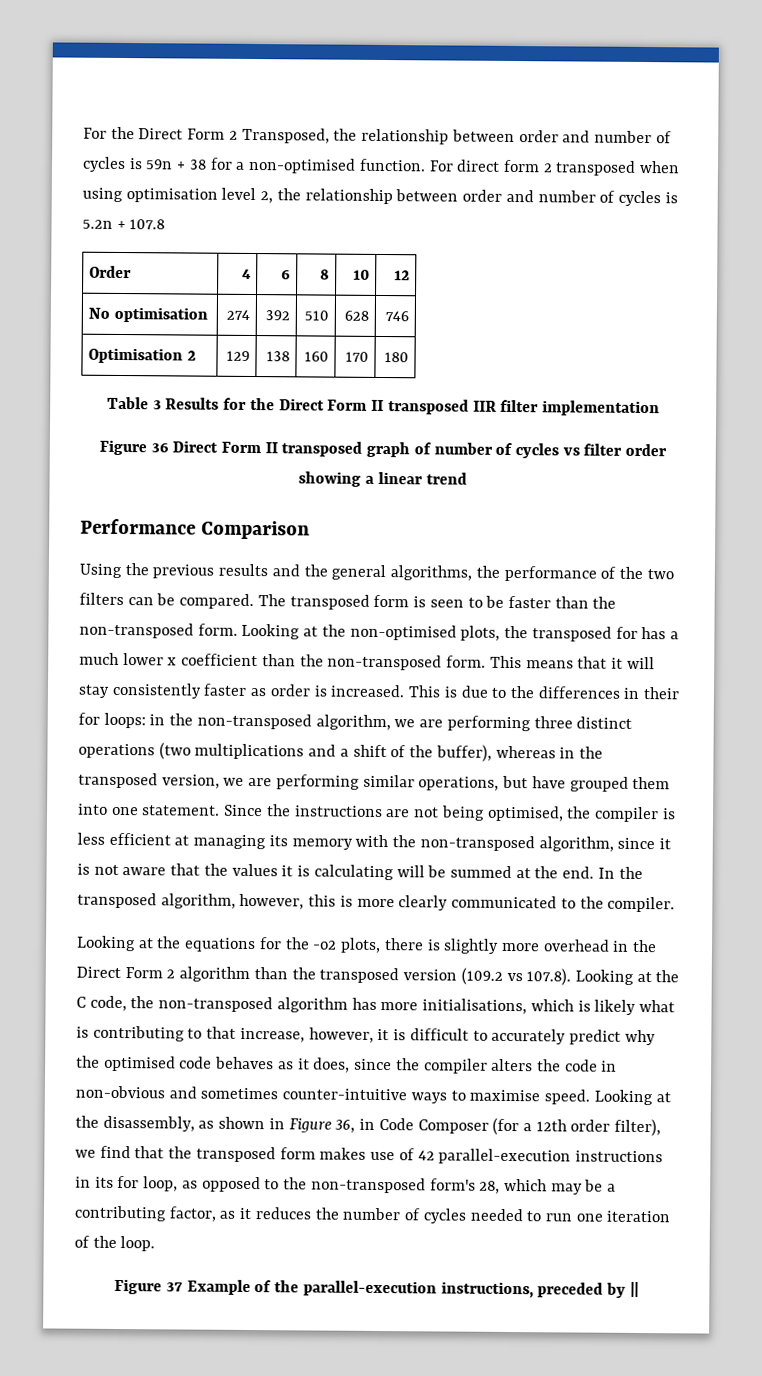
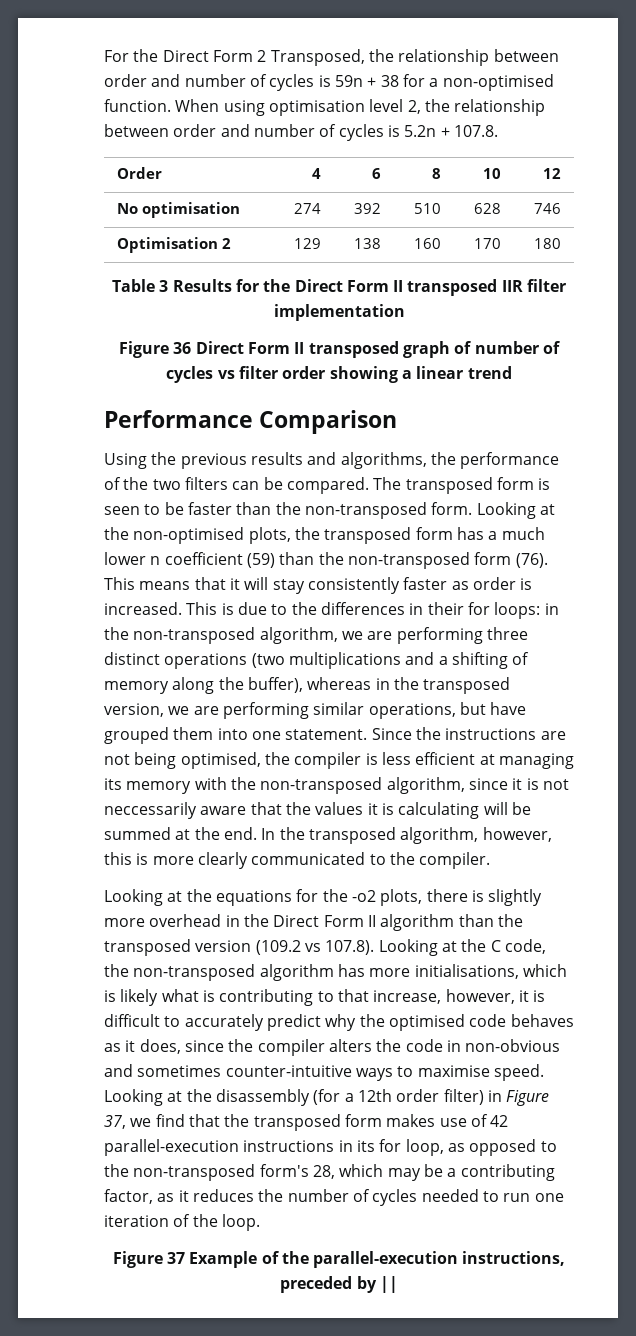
- For direct form 2 transposed when using optimisation level 2, the relationship between order and number of cycles is 5.2n + 107.8
+ When using optimisation level 2, the relationship between order and number of cycles is 5.2n + 107.8.
- Using the previous results and the general algorithms, the performance of the two filters can be compared.
+ Using the previous results and algorithms, the performance of the two filters can be compared.
- Looking at the non-optimised plots, the transposed for has a much lower x coefficient than the non-transposed form.
+ Looking at the non-optimised plots, the transposed form has a much lower n coefficient (59) than the non-transposed form (76).
- This is due to the differences in their for loops: in the non-transposed algorithm, we are performing three distinct operations (two multiplications and a shift of the buffer), whereas in the transposed version, we are performing similar operations, but have grouped them into one statement.
+ This is due to the differences in their for loops: in the non-transposed algorithm, we are performing three distinct operations (two multiplications and a shifting of memory along the buffer), whereas in the transposed version, we are performing similar operations, but have grouped them into one statement.
- Since the instructions are not being optimised, the compiler is less efficient at managing its memory with the non-transposed algorithm, since it is not aware that the values it is calculating will be summed at the end.
+ Since the instructions are not being optimised, the compiler is less efficient at managing its memory with the non-transposed algorithm, since it is not neccessarily aware that the values it is calculating will be summed at the end.
- Looking at the equations for the -o2 plots, there is slightly more overhead in the Direct Form 2 algorithm than the transposed version (109.2 vs 107.8). Looking at the C code, the non-transposed algorithm has more initialisations, which is likely what is contributing to that increase, however, it is difficult to accurately predict why the optimised code behaves as it does, since the compiler alters the code in non-obvious and sometimes counter-intuitive ways to maximise speed.
+ Looking at the equations for the -o2 plots, there is slightly more overhead in the Direct Form II algorithm than the transposed version (109.2 vs 107.8). Looking at the C code, the non-transposed algorithm has more initialisations, which is likely what is contributing to that increase, however, it is difficult to accurately predict why the optimised code behaves as it does, since the compiler alters the code in non-obvious and sometimes counter-intuitive ways to maximise speed.
- Looking at the disassembly, as shown in Figure 36, in Code Composer (for a 12th order filter), we find that the transposed form makes use of 42 parallel-execution instructions in its for loop, as opposed to the non-transposed form's 28, which may be a contributing factor, as it reduces the number of cycles needed to run one iteration of the loop.
+ Looking at the disassembly (for a 12th order filter) in Figure 37, we find that the transposed form makes use of 42 parallel-execution instructions in its for loop, as opposed to the non-transposed form's 28, which may be a contributing factor, as it reduces the number of cycles needed to run one iteration of the loop.

